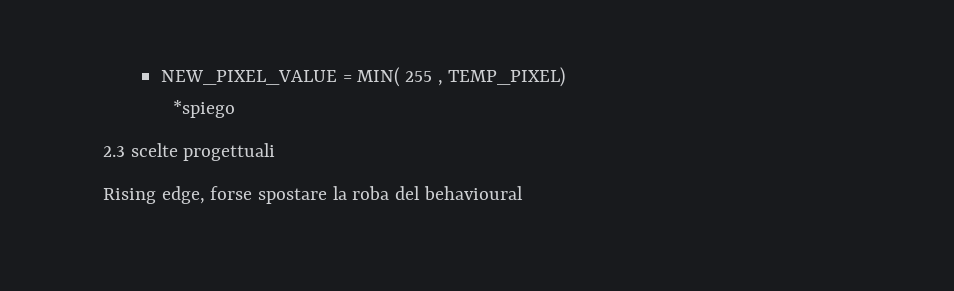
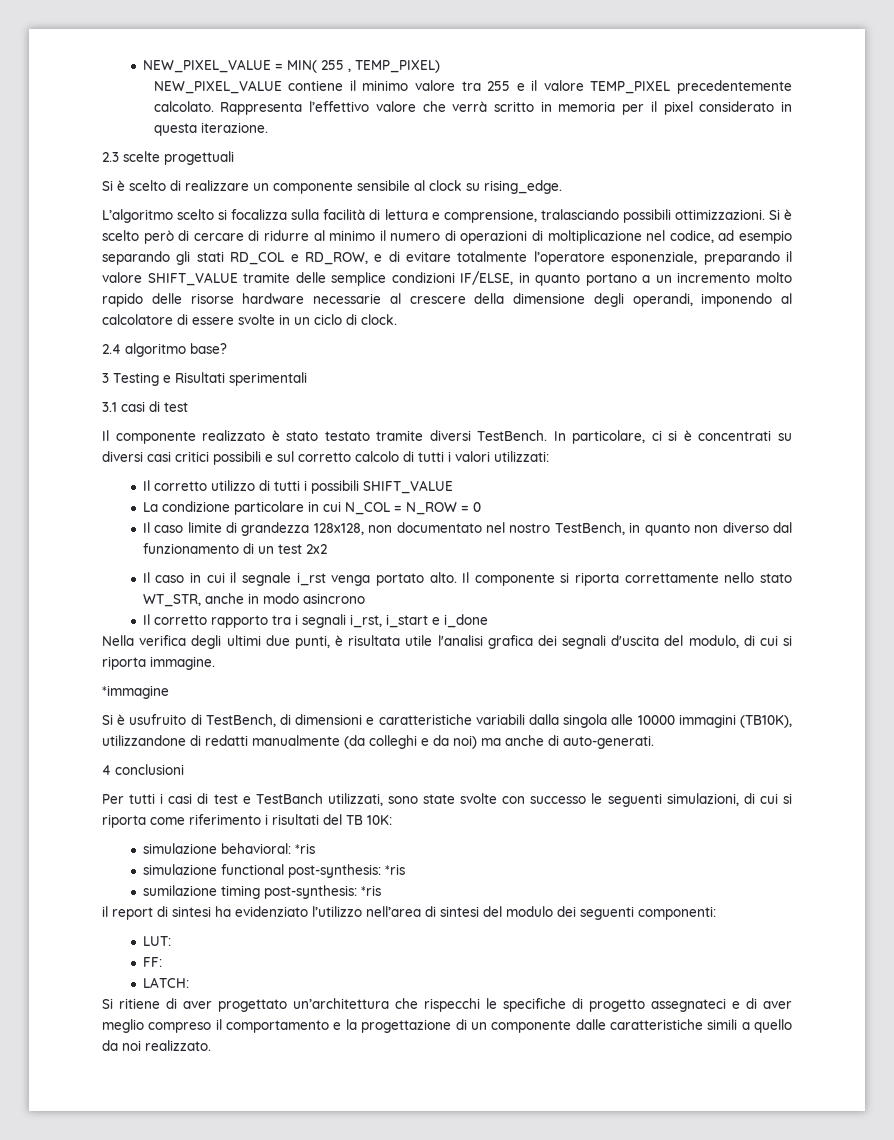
- *spiego
+ NEW_PIXEL_VALUE contiene il minimo valore tra 255 e il valore TEMP_PIXEL precedentemente calcolato. Rappresenta l’effettivo valore che verrà scritto in memoria per il pixel considerato in questa iterazione.
  2.3 scelte progettuali
- Rising edge, forse spostare la roba del behavioural
+ Si è scelto di realizzare un componente sensibile al clock su rising_edge.
+ L’algoritmo scelto si focalizza sulla facilità di lettura e comprensione, tralasciando possibili ottimizzazioni. Si è scelto però di cercare di ridurre al minimo il numero di operazioni di moltiplicazione nel codice, ad esempio separando gli stati RD_COL e RD_ROW, e di evitare totalmente l’operatore esponenziale, preparando il valore SHIFT_VALUE tramite delle semplice condizioni IF/ELSE, in quanto portano a un incremento molto rapido delle risorse hardware necessarie al crescere della dimensione degli operandi, imponendo al calcolatore di essere svolte in un ciclo di clock.
+ 2.4 algoritmo base?
+ 3 Testing e Risultati sperimentali
+ 3.1 casi di test
+ Il componente realizzato è stato testato tramite diversi TestBench. In particolare, ci si è concentrati su diversi casi critici possibili e sul corretto calcolo di tutti i valori utilizzati:
+ Il corretto utilizzo di tutti i possibili SHIFT_VALUE
+ La condizione particolare in cui N_COL = N_ROW = 0
+ Il caso limite di grandezza 128x128, non documentato nel nostro TestBench, in quanto non diverso dal funzionamento di un test 2x2
+ Il caso in cui il segnale i_rst venga portato alto. Il componente si riporta correttamente nello stato WT_STR, anche in modo asincrono
+ Il corretto rapporto tra i segnali i_rst, i_start e i_done
+ Nella verifica degli ultimi due punti, è risultata utile l'analisi grafica dei segnali d'uscita del modulo, di cui si riporta immagine.
+ *immagine
+ Si è usufruito di TestBench, di dimensioni e caratteristiche variabili dalla singola alle 10000 immagini (TB10K), utilizzandone di redatti manualmente (da colleghi e da noi) ma anche di auto-generati.
+ 4 conclusioni
+ Per tutti i casi di test e TestBanch utilizzati, sono state svolte con successo le seguenti simulazioni, di cui si riporta come riferimento i risultati del TB 10K:
+ simulazione behavioral: *ris
+ simulazione functional post-synthesis: *ris
+ sumilazione timing post-synthesis: *ris
+ il report di sintesi ha evidenziato l’utilizzo nell’area di sintesi del modulo dei seguenti componenti:
+ LUT:
+ FF:
+ LATCH:
+ Si ritiene di aver progettato un’architettura che rispecchi le specifiche di progetto assegnateci e di aver meglio compreso il comportamento e la progettazione di un componente dalle caratteristiche simili a quello da noi realizzato.

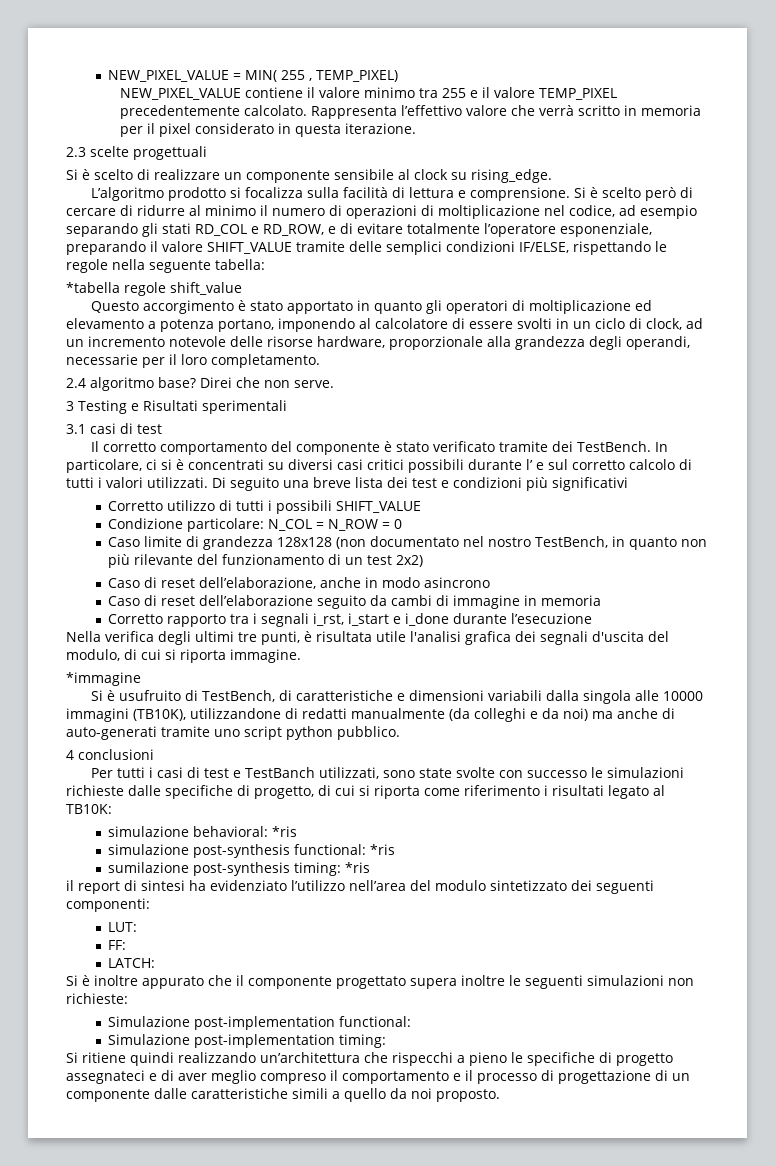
- NEW_PIXEL_VALUE contiene il minimo valore tra 255 e il valore TEMP_PIXEL precedentemente calcolato.
+ NEW_PIXEL_VALUE contiene il valore minimo tra 255 e il valore TEMP_PIXEL precedentemente calcolato.
- L’algoritmo scelto si focalizza sulla facilità di lettura e comprensione, tralasciando possibili ottimizzazioni.
+ L’algoritmo prodotto si focalizza sulla facilità di lettura e comprensione.
- Si è scelto però di cercare di ridurre al minimo il numero di operazioni di moltiplicazione nel codice, ad esempio separando gli stati RD_COL e RD_ROW, e di evitare totalmente l’operatore esponenziale, preparando il valore SHIFT_VALUE tramite delle semplice condizioni IF/ELSE, in quanto portano a un incremento molto rapido delle risorse hardware necessarie al crescere della dimensione degli operandi, imponendo al calcolatore di essere svolte in un ciclo di clock.
+ Si è scelto però di cercare di ridurre al minimo il numero di operazioni di moltiplicazione nel codice, ad esempio separando gli stati RD_COL e RD_ROW, e di evitare totalmente l’operatore esponenziale, preparando il valore SHIFT_VALUE tramite delle semplici condizioni IF/ELSE, rispettando le regole nella seguente tabella:
+ *tabella regole shift_value
+ Questo accorgimento è stato apportato in quanto gli operatori di moltiplicazione ed elevamento a potenza portano, imponendo al calcolatore di essere svolti in un ciclo di clock, ad un incremento notevole delle risorse hardware, proporzionale alla grandezza degli operandi, necessarie per il loro completamento.
+ Direi che non serve.
- Il componente realizzato è stato testato tramite diversi TestBench.
+ Il corretto comportamento del componente è stato verificato tramite dei TestBench.
- In particolare, ci si è concentrati su diversi casi critici possibili e sul corretto calcolo di tutti i valori utilizzati:
- Il corretto utilizzo di tutti i possibili SHIFT_VALUE
+ In particolare, ci si è concentrati su diversi casi critici possibili durante l’ e sul corretto calcolo di tutti i valori utilizzati. Di seguito una breve lista dei test e condizioni più significativi
+ Corretto utilizzo di tutti i possibili SHIFT_VALUE
- La condizione particolare in cui N_COL = N_ROW = 0
+ Condizione particolare: N_COL = N_ROW = 0
- Il caso limite di grandezza 128x128, non documentato nel nostro TestBench, in quanto non diverso dal funzionamento di un test 2x2
- Il caso in cui il segnale i_rst venga portato alto. Il componente si riporta correttamente nello stato WT_STR, anche in modo asincrono
- Il corretto rapporto tra i segnali i_rst, i_start e i_done
+ Caso limite di grandezza 128x128 (non documentato nel nostro TestBench, in quanto non più rilevante del funzionamento di un test 2x2)
+ Caso di reset dell’elaborazione, anche in modo asincrono
+ Caso di reset dell’elaborazione seguito da cambi di immagine in memoria
+ Corretto rapporto tra i segnali i_rst, i_start e i_done durante l’esecuzione
- Nella verifica degli ultimi due punti, è risultata utile l'analisi grafica dei segnali d'uscita del modulo, di cui si riporta immagine.
+ Nella verifica degli ultimi tre punti, è risultata utile l'analisi grafica dei segnali d'uscita del modulo, di cui si riporta immagine.
- Si è usufruito di TestBench, di dimensioni e caratteristiche variabili dalla singola alle 10000 immagini (TB10K), utilizzandone di redatti manualmente (da colleghi e da noi) ma anche di auto-generati.
+ Si è usufruito di TestBench, di caratteristiche e dimensioni variabili dalla singola alle 10000 immagini (TB10K), utilizzandone di redatti manualmente (da colleghi e da noi) ma anche di auto-generati tramite uno script python pubblico.
- Per tutti i casi di test e TestBanch utilizzati, sono state svolte con successo le seguenti simulazioni, di cui si riporta come riferimento i risultati del TB 10K:
+ Per tutti i casi di test e TestBanch utilizzati, sono state svolte con successo le simulazioni richieste dalle specifiche di progetto, di cui si riporta come riferimento i risultati legato al TB10K:
- simulazione functional post-synthesis: *ris
+ simulazione post-synthesis functional: *ris
- sumilazione timing post-synthesis: *ris
+ sumilazione post-synthesis timing: *ris
- il report di sintesi ha evidenziato l’utilizzo nell’area di sintesi del modulo dei seguenti componenti:
+ il report di sintesi ha evidenziato l’utilizzo nell’area del modulo sintetizzato dei seguenti componenti:
+ Si è inoltre appurato che il componente progettato supera inoltre le seguenti simulazioni non richieste:
+ Simulazione post-implementation functional:
+ Simulazione post-implementation timing:
- Si ritiene di aver progettato un’architettura che rispecchi le specifiche di progetto assegnateci e di aver meglio compreso il comportamento e la progettazione di un componente dalle caratteristiche simili a quello da noi realizzato.
+ Si ritiene quindi realizzando un’architettura che rispecchi a pieno le specifiche di progetto assegnateci e di aver meglio compreso il comportamento e il processo di progettazione di un componente dalle caratteristiche simili a quello da noi proposto.

